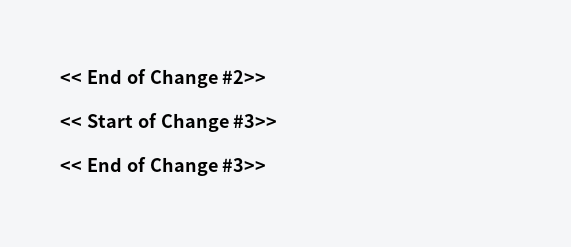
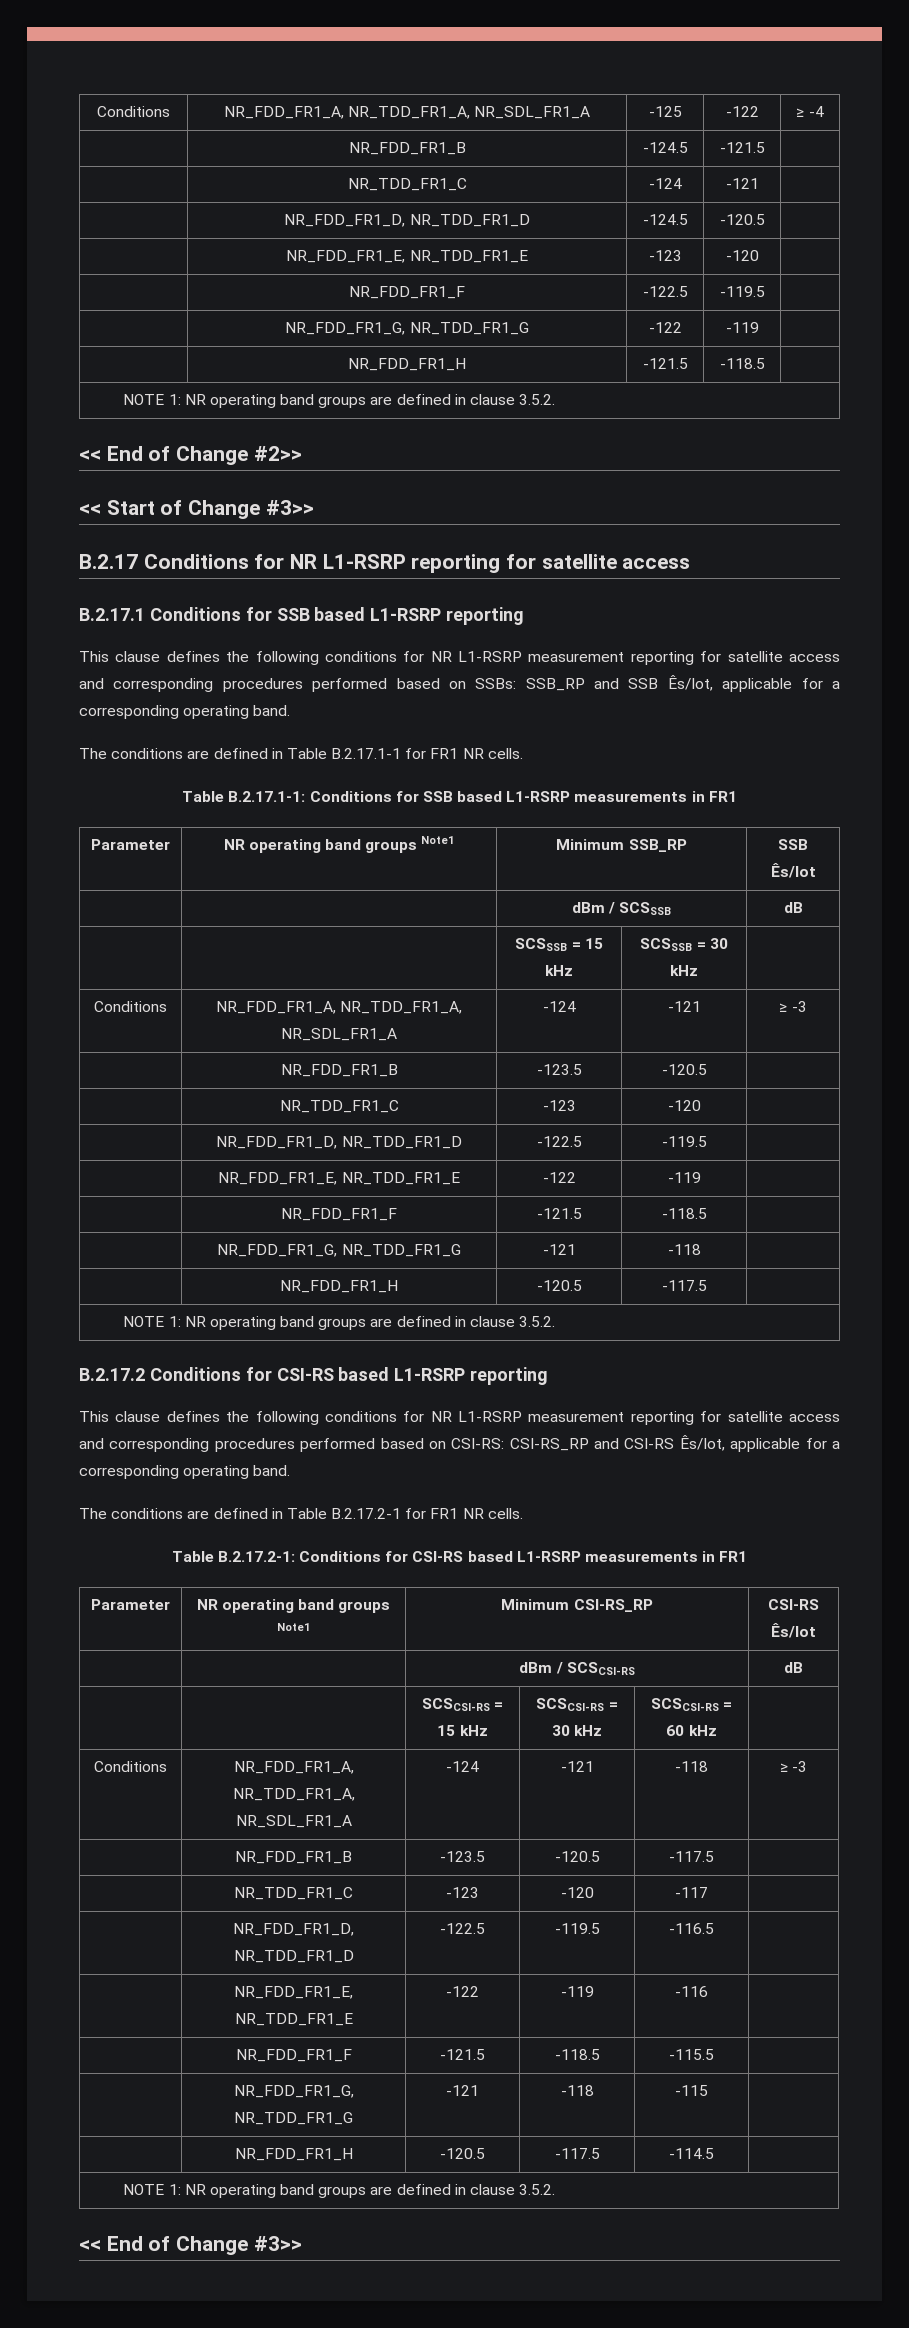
+ Conditions | NR_FDD_FR1_A, NR_TDD_FR1_A, NR_SDL_FR1_A | -125 | -122 | ≥ -4
+ | NR_FDD_FR1_B | -124.5 | -121.5 |
+ | NR_TDD_FR1_C | -124 | -121 |
+ | NR_FDD_FR1_D, NR_TDD_FR1_D | -124.5 | -120.5 |
+ | NR_FDD_FR1_E, NR_TDD_FR1_E | -123 | -120 |
+ | NR_FDD_FR1_F | -122.5 | -119.5 |
+ | NR_FDD_FR1_G, NR_TDD_FR1_G | -122 | -119 |
+ | NR_FDD_FR1_H | -121.5 | -118.5 |
+ NOTE 1: NR operating band groups are defined in clause 3.5.2.
+ B.2.17 Conditions for NR L1-RSRP reporting for satellite access
+ B.2.17.1 Conditions for SSB based L1-RSRP reporting
+ This clause defines the following conditions for NR L1-RSRP measurement reporting for satellite access and corresponding procedures performed based on SSBs: SSB_RP and SSB Ês/Iot, applicable for a corresponding operating band.
+ The conditions are defined in Table B.2.17.1-1 for FR1 NR cells.
+ Table B.2.17.1-1: Conditions for SSB based L1-RSRP measurements in FR1
+ Parameter | NR operating band groups Note1 | Minimum SSB_RP | SSB Ês/Iot
+ | | dBm / SCSSSB | dB
+ | | SCSSSB = 15 kHz | SCSSSB = 30 kHz |
+ Conditions | NR_FDD_FR1_A, NR_TDD_FR1_A, NR_SDL_FR1_A | -124 | -121 | ≥ -3
+ | NR_FDD_FR1_B | -123.5 | -120.5 |
+ | NR_TDD_FR1_C | -123 | -120 |
+ | NR_FDD_FR1_D, NR_TDD_FR1_D | -122.5 | -119.5 |
+ | NR_FDD_FR1_E, NR_TDD_FR1_E | -122 | -119 |
+ | NR_FDD_FR1_F | -121.5 | -118.5 |
+ | NR_FDD_FR1_G, NR_TDD_FR1_G | -121 | -118 |
+ | NR_FDD_FR1_H | -120.5 | -117.5 |
+ NOTE 1: NR operating band groups are defined in clause 3.5.2.
+ B.2.17.2 Conditions for CSI-RS based L1-RSRP reporting
+ This clause defines the following conditions for NR L1-RSRP measurement reporting for satellite access and corresponding procedures performed based on CSI-RS: CSI-RS_RP and CSI-RS Ês/Iot, applicable for a corresponding operating band.
+ The conditions are defined in Table B.2.17.2-1 for FR1 NR cells.
+ Table B.2.17.2-1: Conditions for CSI-RS based L1-RSRP measurements in FR1
+ Parameter | NR operating band groups Note1 | Minimum CSI-RS_RP | CSI-RS Ês/Iot
+ | | dBm / SCSCSI-RS | dB
+ | | SCSCSI-RS = 15 kHz | SCSCSI-RS = 30 kHz | SCSCSI-RS = 60 kHz |
+ Conditions | NR_FDD_FR1_A, NR_TDD_FR1_A, NR_SDL_FR1_A | -124 | -121 | -118 | ≥ -3
+ | NR_FDD_FR1_B | -123.5 | -120.5 | -117.5 |
+ | NR_TDD_FR1_C | -123 | -120 | -117 |
+ | NR_FDD_FR1_D, NR_TDD_FR1_D | -122.5 | -119.5 | -116.5 |
+ | NR_FDD_FR1_E, NR_TDD_FR1_E | -122 | -119 | -116 |
+ | NR_FDD_FR1_F | -121.5 | -118.5 | -115.5 |
+ | NR_FDD_FR1_G, NR_TDD_FR1_G | -121 | -118 | -115 |
+ | NR_FDD_FR1_H | -120.5 | -117.5 | -114.5 |
+ NOTE 1: NR operating band groups are defined in clause 3.5.2.

